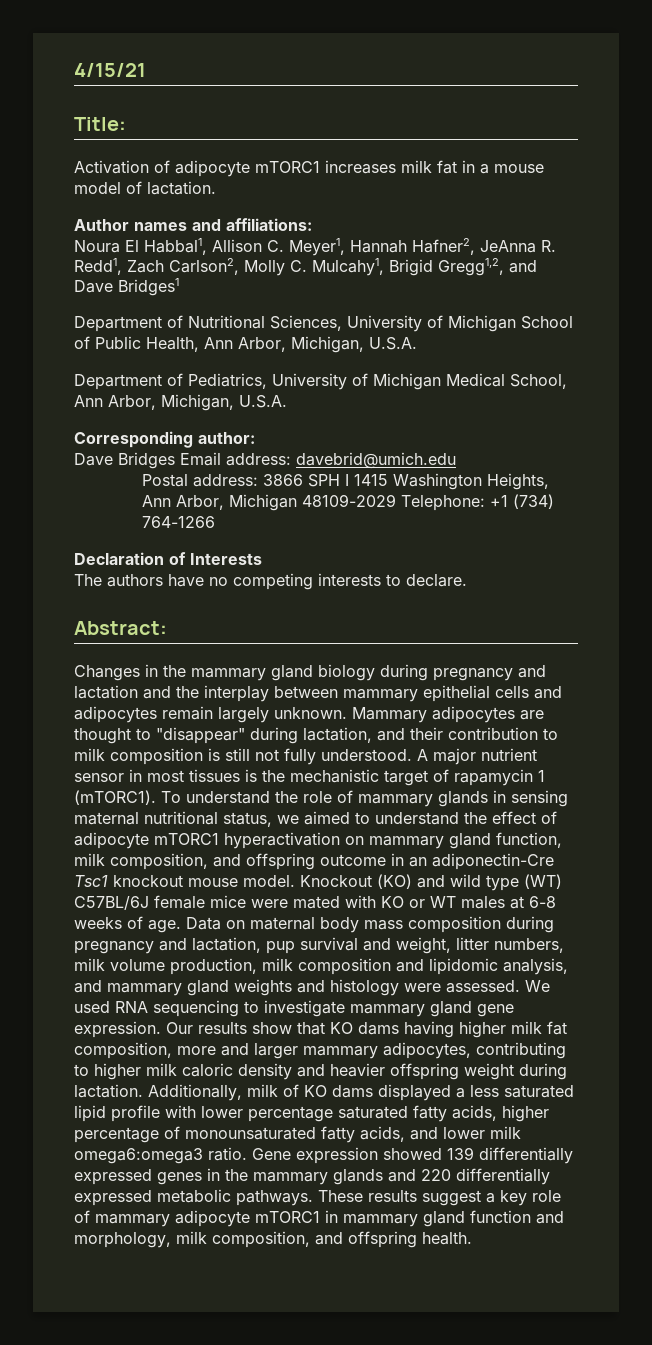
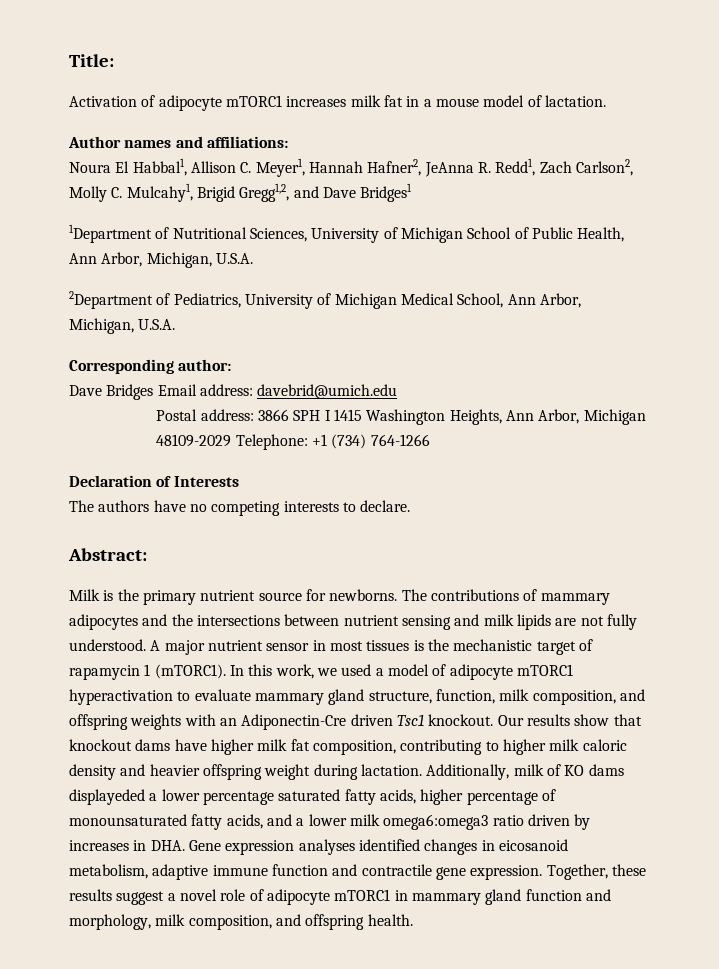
- 4/15/21
- Department of Nutritional Sciences, University of Michigan School of Public Health, Ann Arbor, Michigan, U.S.A.
+ 1Department of Nutritional Sciences, University of Michigan School of Public Health, Ann Arbor, Michigan, U.S.A.
- Department of Pediatrics, University of Michigan Medical School, Ann Arbor, Michigan, U.S.A.
+ 2Department of Pediatrics, University of Michigan Medical School, Ann Arbor, Michigan, U.S.A.
- Changes in the mammary gland biology during pregnancy and lactation and the interplay between mammary epithelial cells and adipocytes remain largely unknown. Mammary adipocytes are thought to "disappear" during lactation, and their contribution to milk composition is still not fully understood.
+ Milk is the primary nutrient source for newborns. The contributions of mammary adipocytes and the intersections between nutrient sensing and milk lipids are not fully understood.
- To understand the role of mammary glands in sensing maternal nutritional status, we aimed to understand the effect of adipocyte mTORC1 hyperactivation on mammary gland function, milk composition, and offspring outcome in an adiponectin-Cre Tsc1 knockout mouse model. Knockout (KO) and wild type (WT) C57BL/6J female mice were mated with KO or WT males at 6-8 weeks of age. Data on maternal body mass composition during pregnancy and lactation, pup survival and weight, litter numbers, milk volume production, milk composition and lipidomic analysis, and mammary gland weights and histology were assessed. We used RNA sequencing to investigate mammary gland gene expression.
+ In this work, we used a model of adipocyte mTORC1 hyperactivation to evaluate mammary gland structure, function, milk composition, and offspring weights with an Adiponectin-Cre driven Tsc1 knockout.
- Our results show that KO dams having higher milk fat composition, more and larger mammary adipocytes, contributing to higher milk caloric density and heavier offspring weight during lactation.
+ Our results show that knockout dams have higher milk fat composition, contributing to higher milk caloric density and heavier offspring weight during lactation.
- Additionally, milk of KO dams displayed a less saturated lipid profile with lower percentage saturated fatty acids, higher percentage of monounsaturated fatty acids, and lower milk omega6:omega3 ratio. Gene expression showed 139 differentially expressed genes in the mammary glands and 220 differentially expressed metabolic pathways. These results suggest a key role of mammary adipocyte mTORC1 in mammary gland function and morphology, milk composition, and offspring health.
+ Additionally, milk of KO dams displayeded a lower percentage saturated fatty acids, higher percentage of monounsaturated fatty acids, and a lower milk omega6:omega3 ratio driven by increases in DHA. Gene expression analyses identified changes in eicosanoid metabolism, adaptive immune function and contractile gene expression. Together, these results suggest a novel role of adipocyte mTORC1 in mammary gland function and morphology, milk composition, and offspring health.

